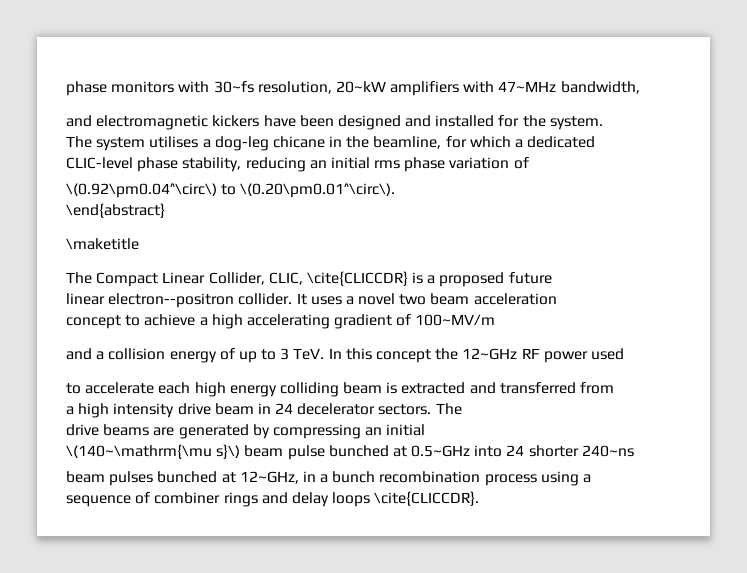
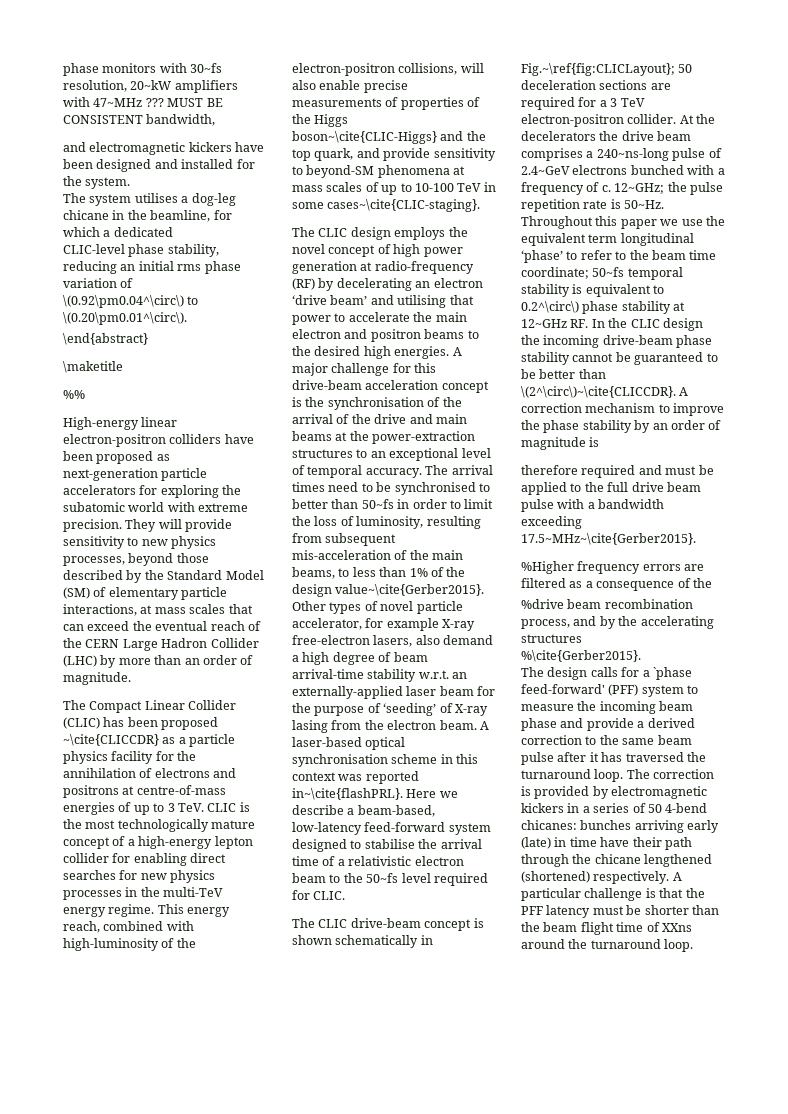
- phase monitors with 30~fs resolution, 20~kW amplifiers with 47~MHz bandwidth,
+ phase monitors with 30~fs resolution, 20~kW amplifiers with 47~MHz ??? MUST BE CONSISTENT bandwidth,
- The Compact Linear Collider, CLIC, \cite{CLICCDR} is a proposed future
- linear electron--positron collider. It uses a novel two beam acceleration
- concept to achieve a high accelerating gradient of 100~MV/m
- and a collision energy of up to 3 TeV. In this concept the 12~GHz RF power used
- to accelerate each high energy colliding beam is extracted and transferred from
- a high intensity drive beam in 24 decelerator sectors. The
- drive beams are generated by compressing an initial
- \(140~\mathrm{\mu s}\) beam pulse bunched at 0.5~GHz into 24 shorter 240~ns
- beam pulses bunched at 12~GHz, in a bunch recombination process using a
- sequence of combiner rings and delay loops \cite{CLICCDR}.
+ %%
+ High-energy linear electron-positron colliders have been proposed as next-generation particle accelerators for exploring the subatomic world with extreme precision. They will provide sensitivity to new physics processes, beyond those described by the Standard Model (SM) of elementary particle interactions, at mass scales that can exceed the eventual reach of the CERN Large Hadron Collider (LHC) by more than an order of magnitude.
+ The Compact Linear Collider (CLIC) has been proposed ~\cite{CLICCDR} as a particle physics facility for the annihilation of electrons and positrons at centre-of-mass energies of up to 3 TeV. CLIC is the most technologically mature concept of a high-energy lepton collider for enabling direct searches for new physics processes in the multi-TeV energy regime. This energy reach, combined with high-luminosity of the electron-positron collisions, will also enable precise measurements of properties of the Higgs boson~\cite{CLIC-Higgs} and the top quark, and provide sensitivity to beyond-SM phenomena at mass scales of up to 10-100 TeV in some cases~\cite{CLIC-staging}.
+ The CLIC design employs the novel concept of high power generation at radio-frequency (RF) by decelerating an electron ‘drive beam’ and utilising that power to accelerate the main electron and positron beams to the desired high energies. A major challenge for this drive-beam acceleration concept is the synchronisation of the arrival of the drive and main beams at the power-extraction structures to an exceptional level of temporal accuracy. The arrival times need to be synchronised to better than 50~fs in order to limit the loss of luminosity, resulting from subsequent mis-acceleration of the main beams, to less than 1% of the design value~\cite{Gerber2015}. Other types of novel particle accelerator, for example X-ray free-electron lasers, also demand a high degree of beam arrival-time stability w.r.t. an externally-applied laser beam for the purpose of ‘seeding’ of X-ray lasing from the electron beam. A laser-based optical synchronisation scheme in this context was reported in~\cite{flashPRL}. Here we describe a beam-based, low-latency feed-forward system designed to stabilise the arrival time of a relativistic electron beam to the 50~fs level required for CLIC.
+ The CLIC drive-beam concept is shown schematically in Fig.~\ref{fig:CLICLayout}; 50 deceleration sections are required for a 3 TeV electron-positron collider. At the decelerators the drive beam comprises a 240~ns-long pulse of 2.4~GeV electrons bunched with a frequency of c. 12~GHz; the pulse repetition rate is 50~Hz. Throughout this paper we use the equivalent term longitudinal ‘phase’ to refer to the beam time coordinate; 50~fs temporal stability is equivalent to 0.2^\circ\) phase stability at 12~GHz RF. In the CLIC design the incoming drive-beam phase stability cannot be guaranteed to be better than \(2^\circ\)~\cite{CLICCDR}. A correction mechanism to improve the phase stability by an order of magnitude is
+ therefore required and must be applied to the full drive beam pulse with a bandwidth exceeding 17.5~MHz~\cite{Gerber2015}.
+ %Higher frequency errors are filtered as a consequence of the
+ %drive beam recombination process, and by the accelerating structures
+ %\cite{Gerber2015}.
+ The design calls for a `phase feed-forward' (PFF) system to measure the incoming beam phase and provide a derived correction to the same beam pulse after it has traversed the turnaround loop. The correction is provided by electromagnetic kickers in a series of 50 4-bend chicanes: bunches arriving early (late) in time have their path through the chicane lengthened (shortened) respectively. A particular challenge is that the PFF latency must be shorter than the beam flight time of XXns around the turnaround loop.

